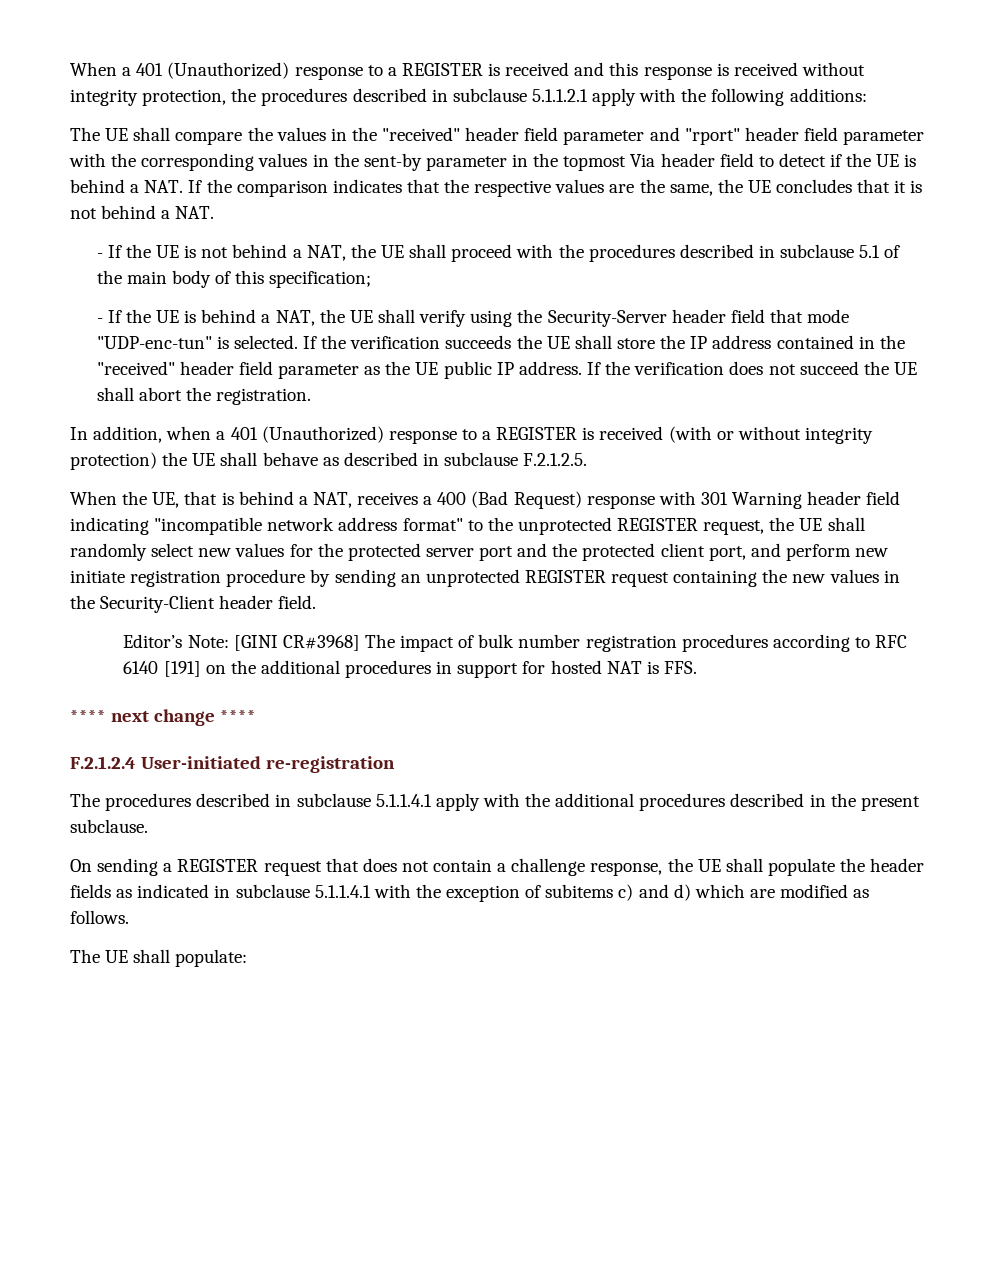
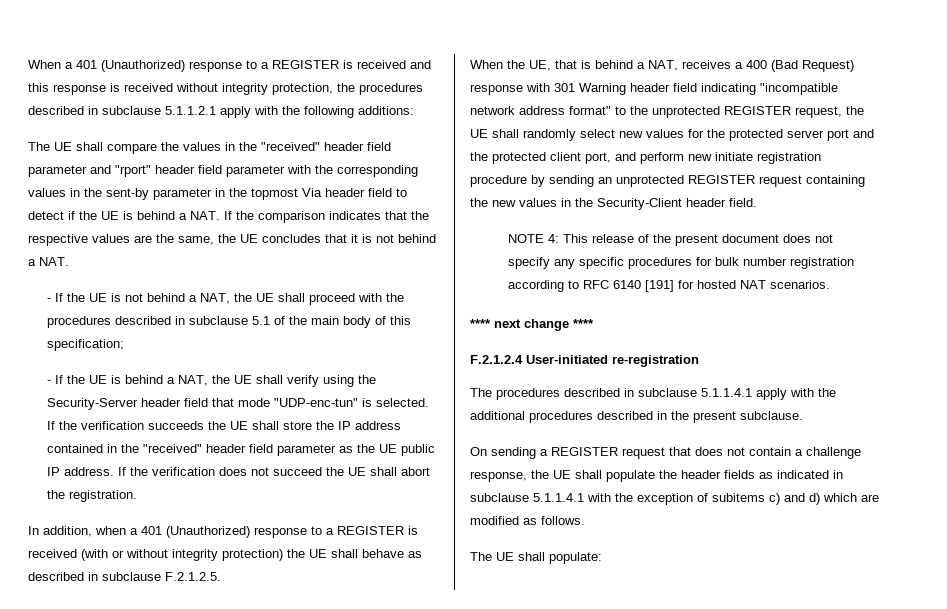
- Editor’s Note: [GINI CR#3968] The impact of bulk number registration procedures according to RFC 6140 [191] on the additional procedures in support for hosted NAT is FFS.
+ NOTE 4: This release of the present document does not specify any specific procedures for bulk number registration according to RFC 6140 [191] for hosted NAT scenarios.

